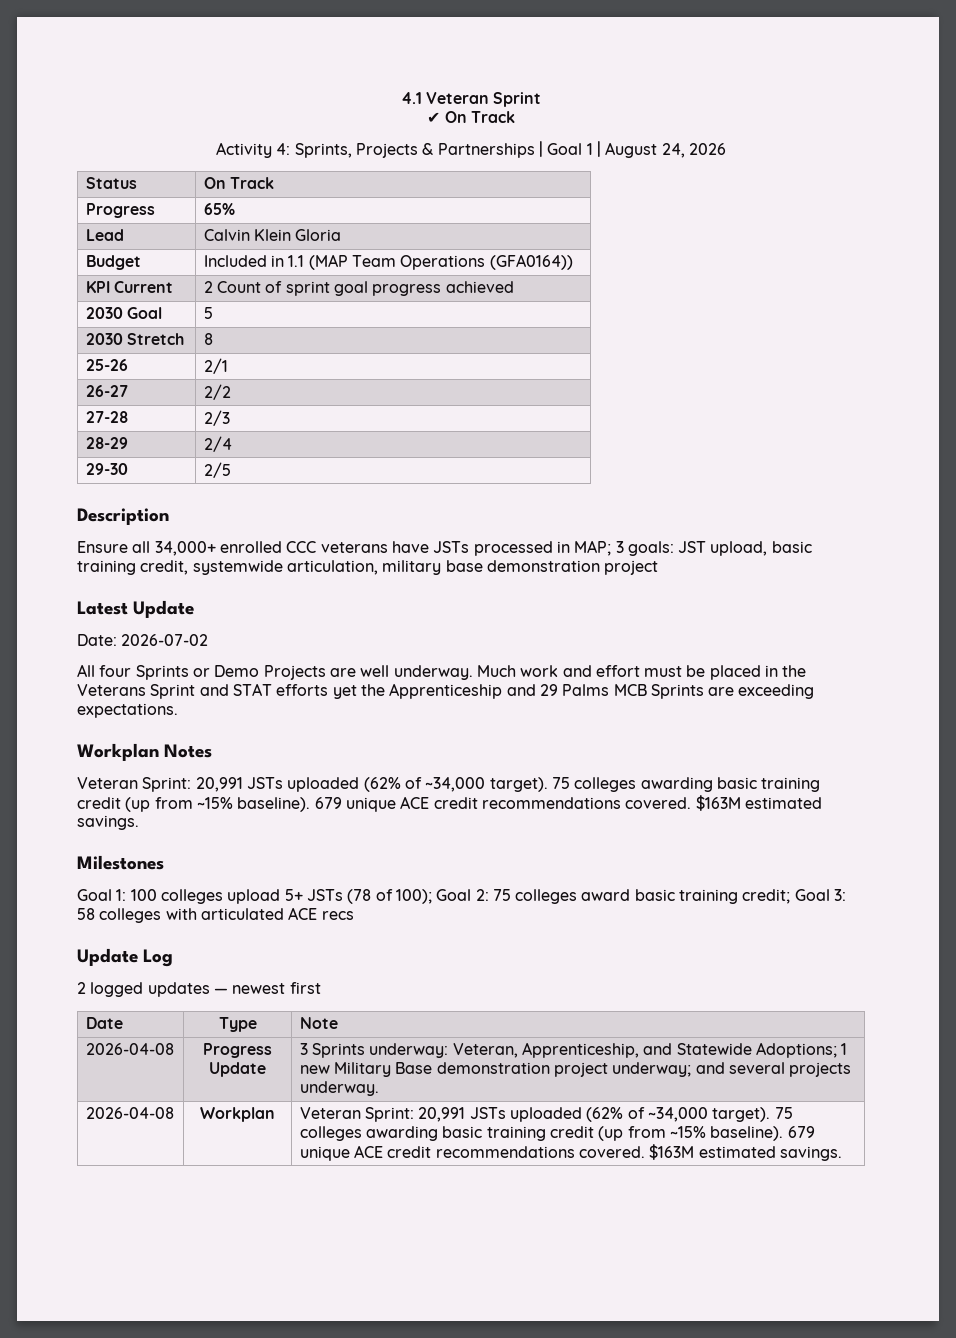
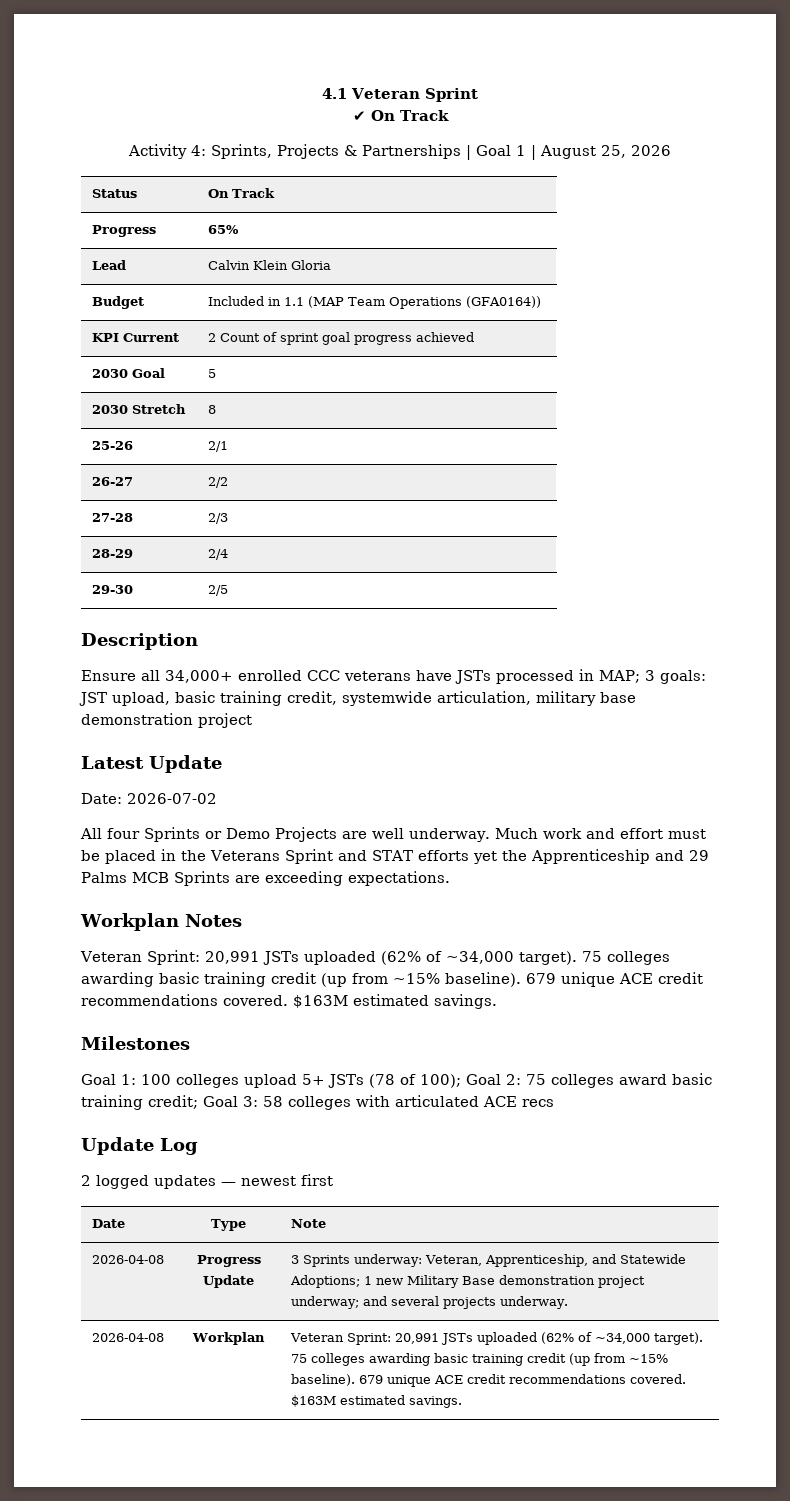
- Activity 4: Sprints, Projects & Partnerships | Goal 1 | August 24, 2026
+ Activity 4: Sprints, Projects & Partnerships | Goal 1 | August 25, 2026

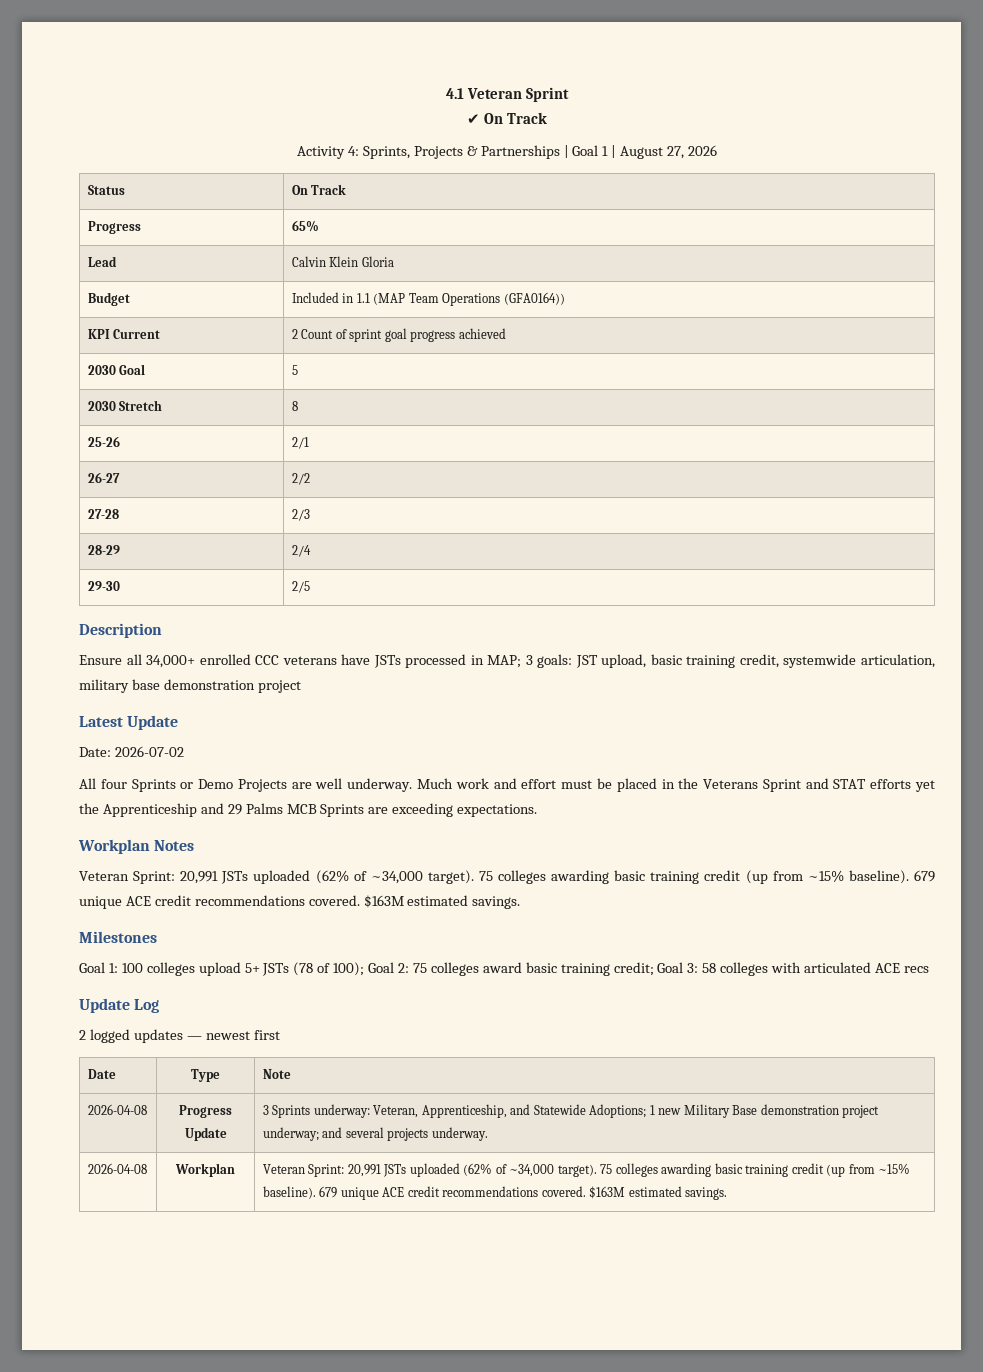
- Activity 4: Sprints, Projects & Partnerships | Goal 1 | August 25, 2026
+ Activity 4: Sprints, Projects & Partnerships | Goal 1 | August 27, 2026

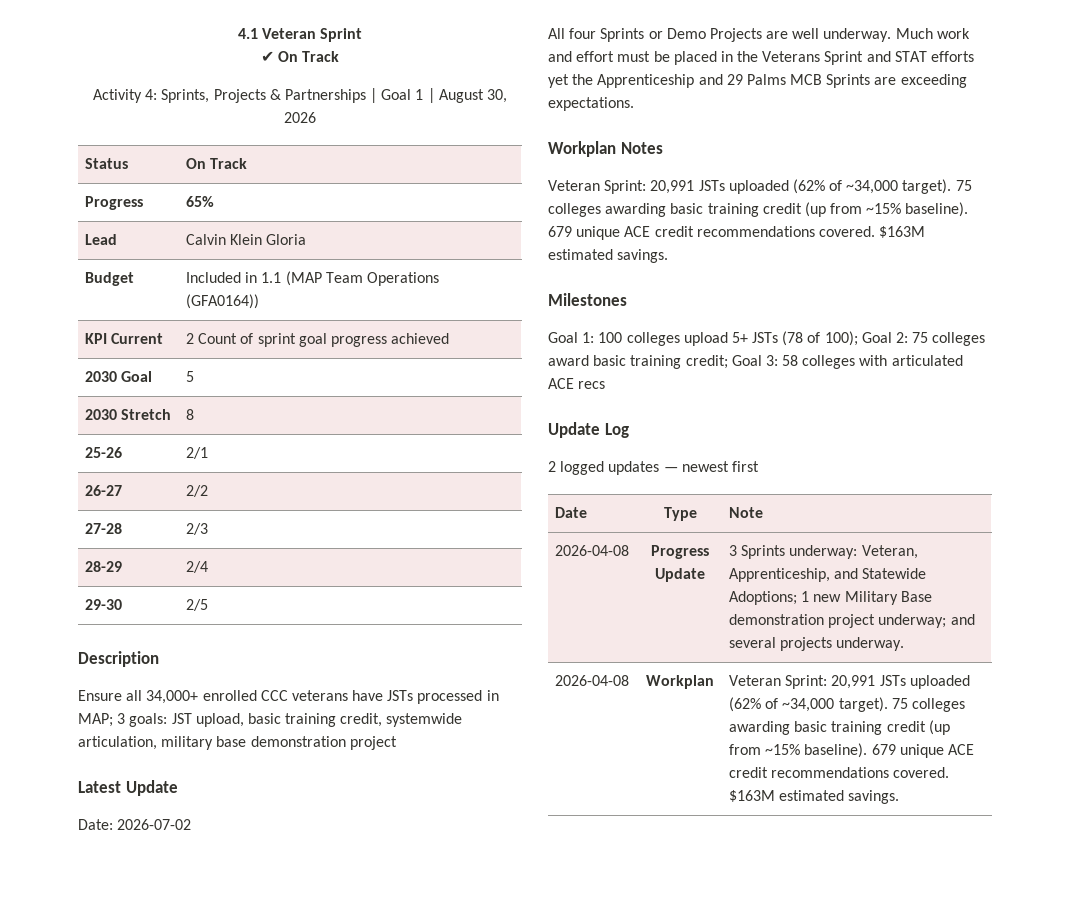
- Activity 4: Sprints, Projects & Partnerships | Goal 1 | August 27, 2026
+ Activity 4: Sprints, Projects & Partnerships | Goal 1 | August 30, 2026

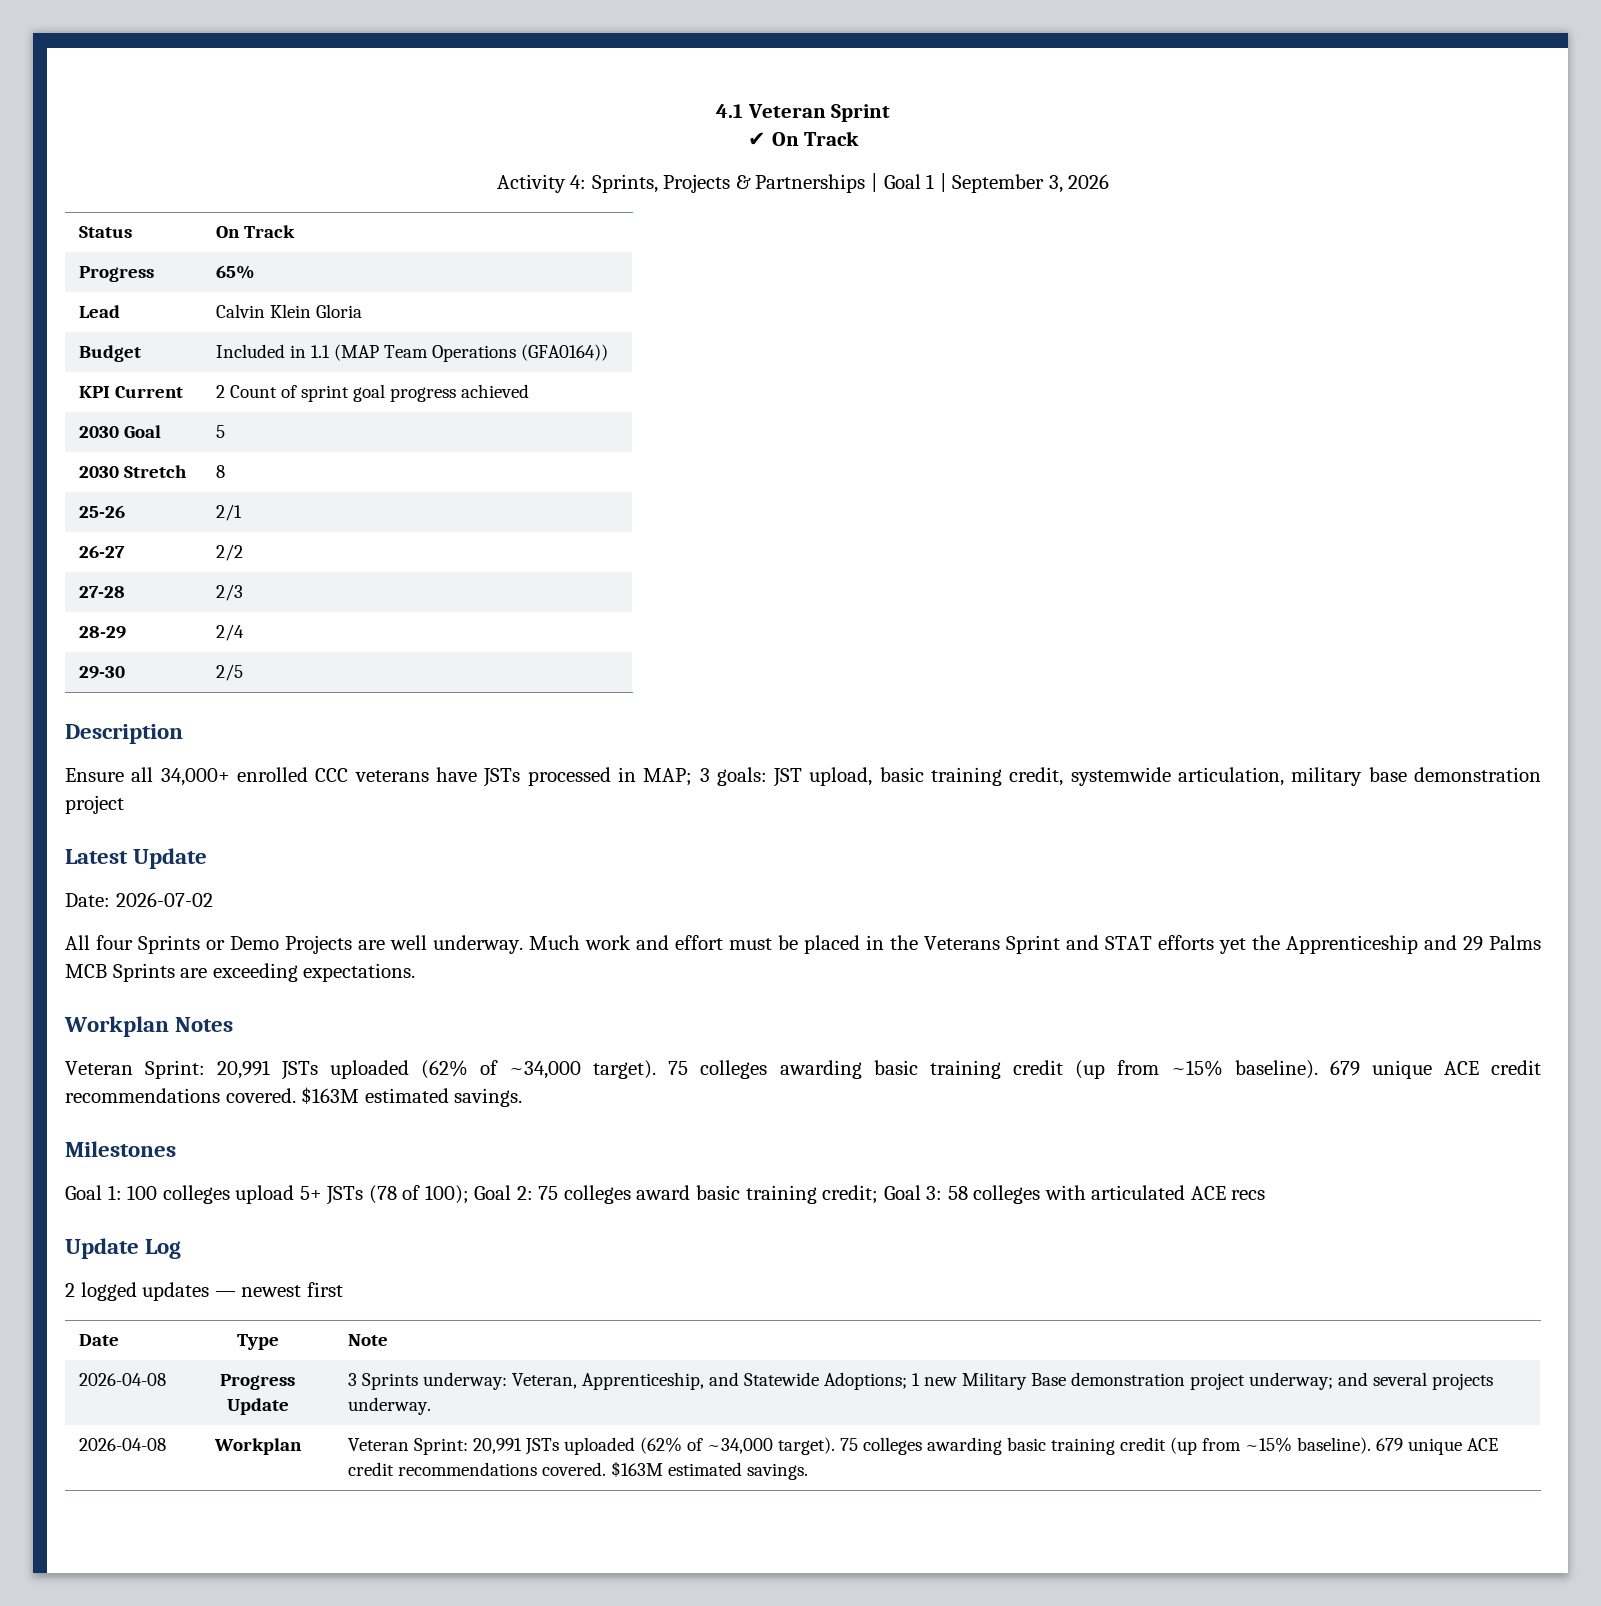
- Activity 4: Sprints, Projects & Partnerships | Goal 1 | August 30, 2026
+ Activity 4: Sprints, Projects & Partnerships | Goal 1 | September 3, 2026

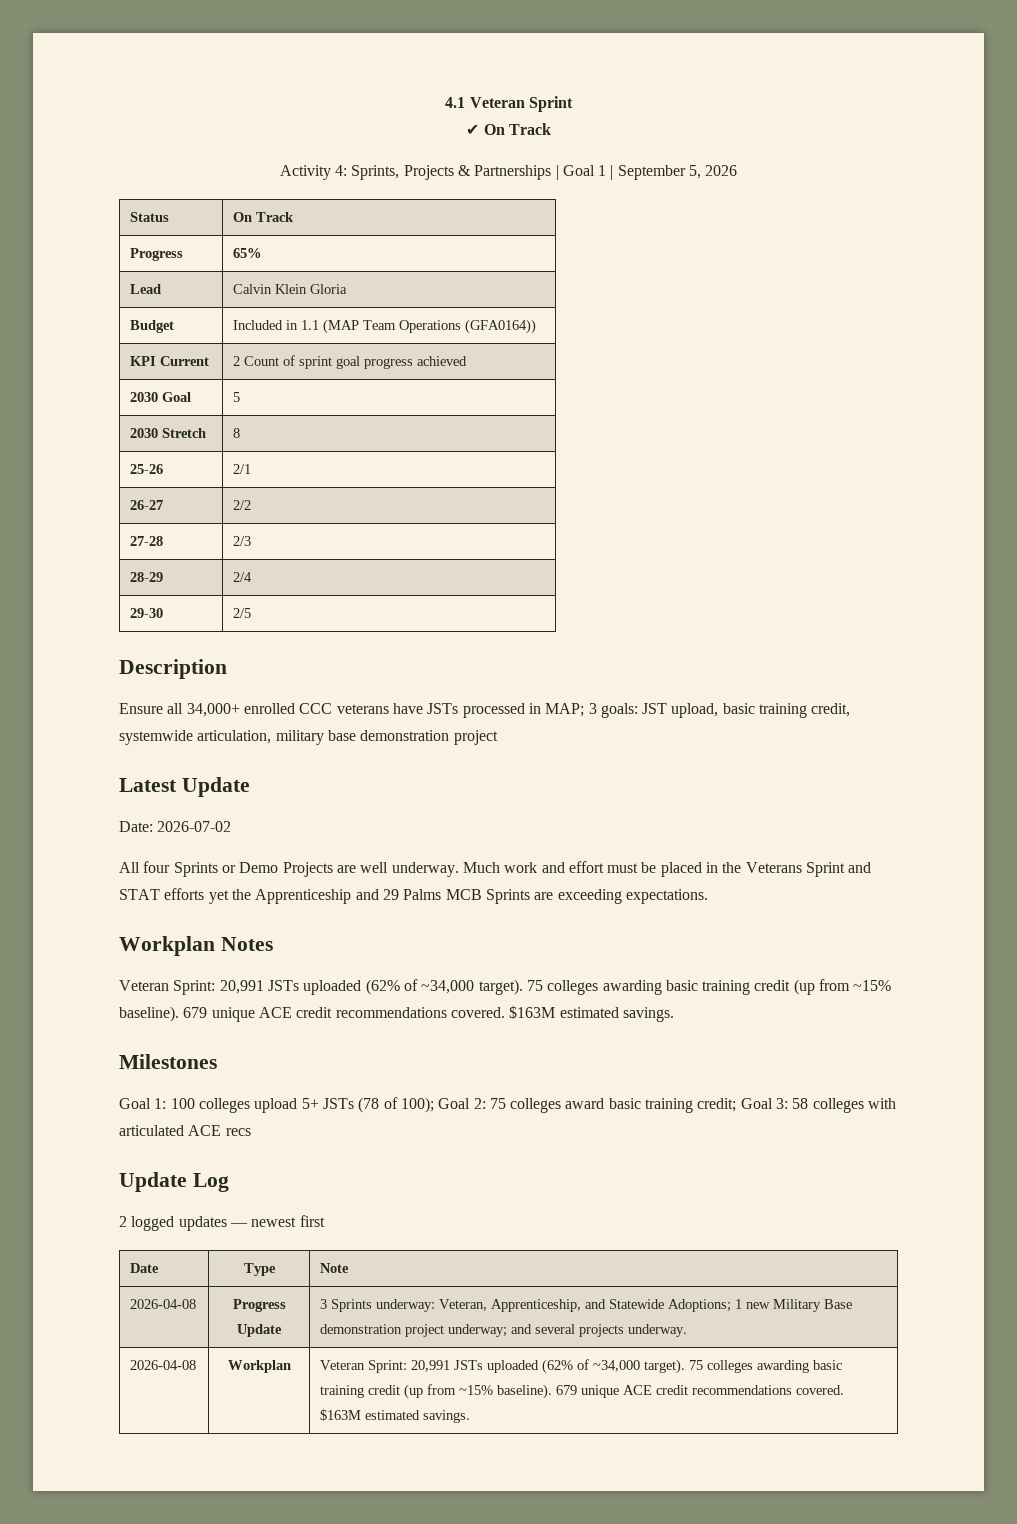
- Activity 4: Sprints, Projects & Partnerships | Goal 1 | September 3, 2026
+ Activity 4: Sprints, Projects & Partnerships | Goal 1 | September 5, 2026

